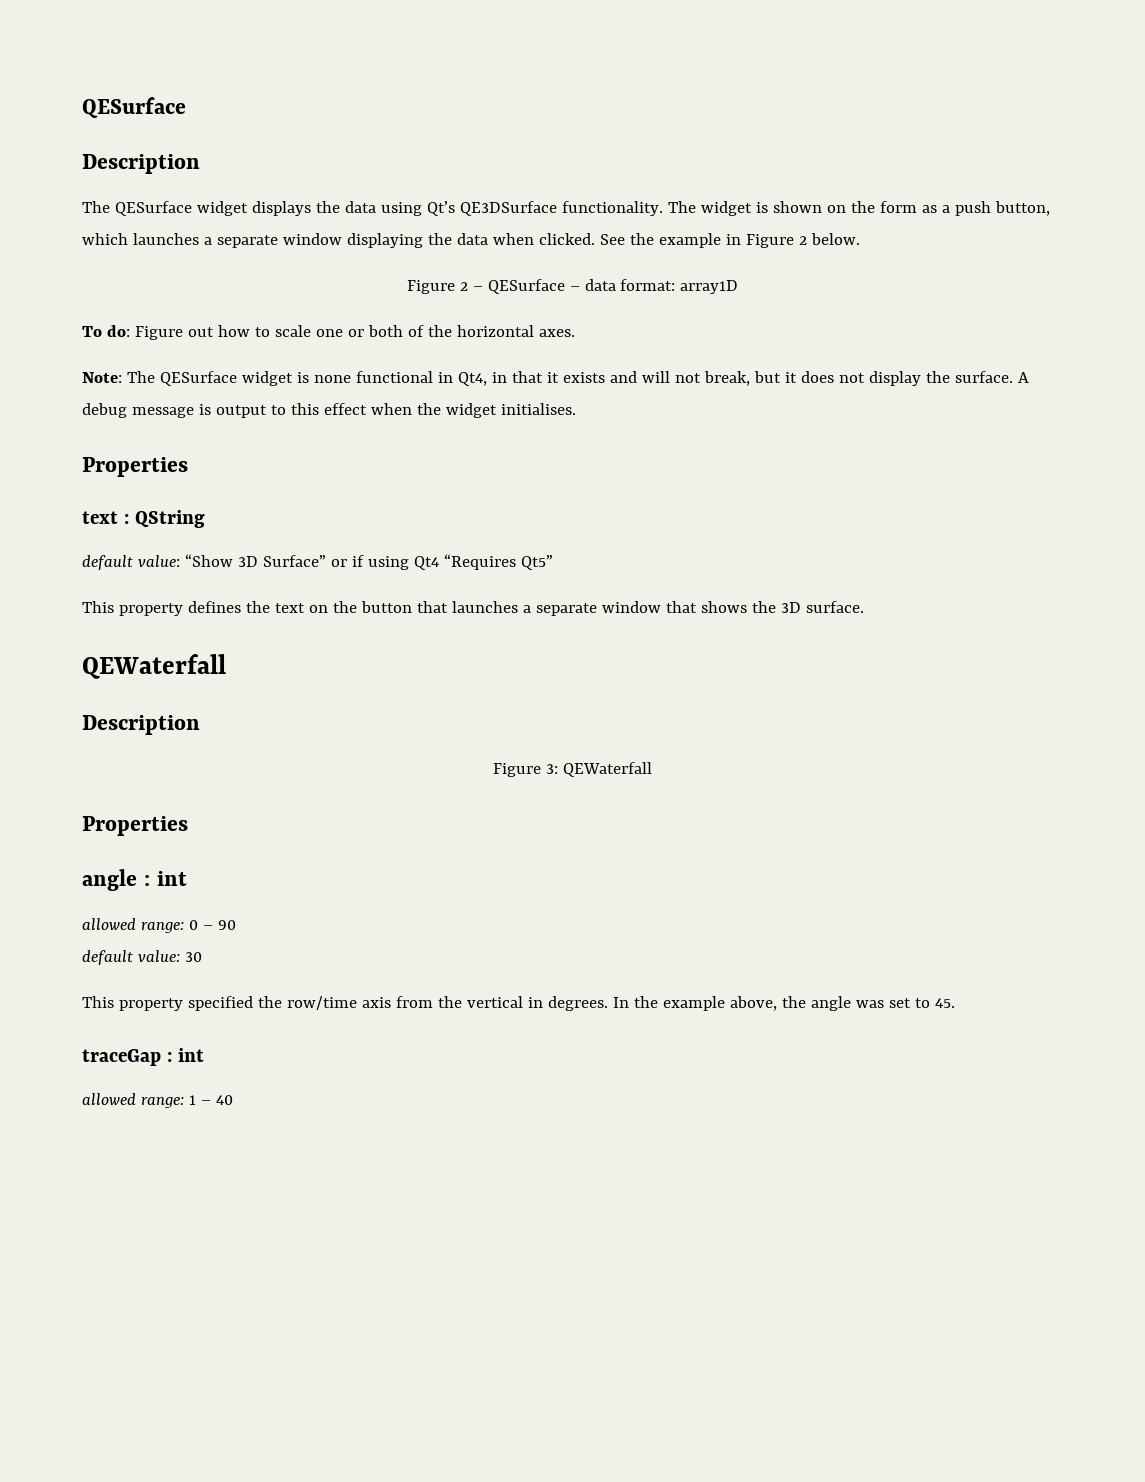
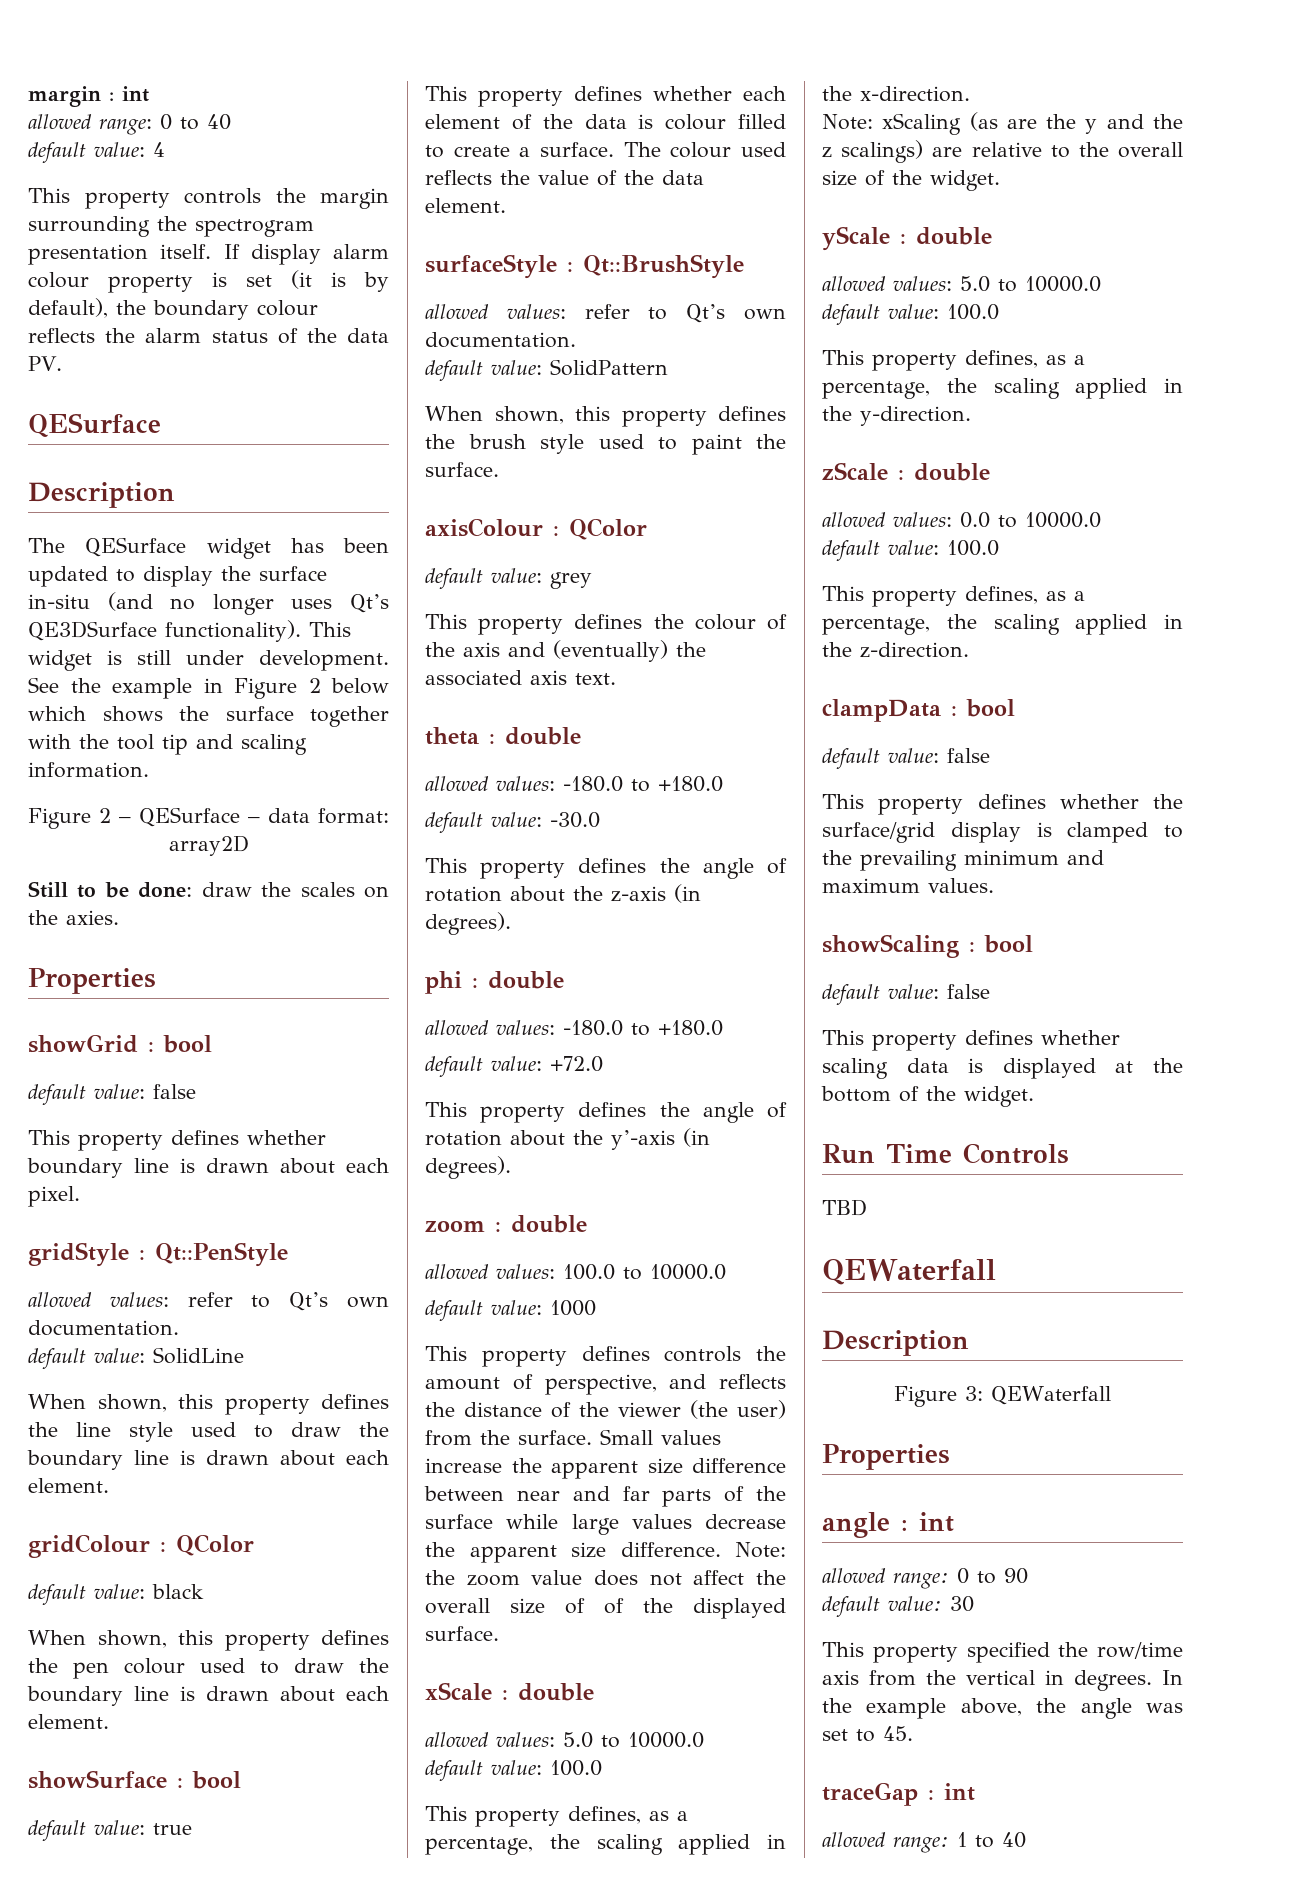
+ margin : int
+ allowed range: 0 to 40
+ default value: 4
+ This property controls the margin surrounding the spectrogram presentation itself. If display alarm colour property is set (it is by default), the boundary colour reflects the alarm status of the data PV.
- The QESurface widget displays the data using Qt’s QE3DSurface functionality. The widget is shown on the form as a push button, which launches a separate window displaying the data when clicked.
+ The QESurface widget has been updated to display the surface in-situ (and no longer uses Qt’s QE3DSurface functionality). This widget is still under development.
- See the example in Figure 2 below.
+ See the example in Figure 2 below which shows the surface together with the tool tip and scaling information.
- Figure 2 – QESurface – data format: array1D
- To do: Figure out how to scale one or both of the horizontal axes.
- Note: The QESurface widget is none functional in Qt4, in that it exists and will not break, but it does not display the surface. A debug message is output to this effect when the widget initialises.
+ Figure 2 – QESurface – data format: array2D
+ Still to be done: draw the scales on the axies.
  Properties
- text : QString
- default value: “Show 3D Surface” or if using Qt4 “Requires Qt5”
- This property defines the text on the button that launches a separate window that shows the 3D surface.
+ showGrid : bool
+ default value: false
+ This property defines whether boundary line is drawn about each pixel.
+ gridStyle : Qt::PenStyle
+ allowed values: refer to Qt’s own documentation.
+ default value: SolidLine
+ When shown, this property defines the line style used to draw the boundary line is drawn about each element.
+ gridColour : QColor
+ default value: black
+ When shown, this property defines the pen colour used to draw the boundary line is drawn about each element.
+ showSurface : bool
+ default value: true
+ This property defines whether each element of the data is colour filled to create a surface. The colour used reflects the value of the data element.
+ surfaceStyle : Qt::BrushStyle
+ allowed values: refer to Qt’s own documentation.
+ default value: SolidPattern
+ When shown, this property defines the brush style used to paint the surface.
+ axisColour : QColor
+ default value: grey
+ This property defines the colour of the axis and (eventually) the associated axis text.
+ theta : double
+ allowed values: -180.0 to +180.0
+ default value: -30.0
+ This property defines the angle of rotation about the z-axis (in degrees).
+ phi : double
+ allowed values: -180.0 to +180.0
+ default value: +72.0
+ This property defines the angle of rotation about the y’-axis (in degrees).
+ zoom : double
+ allowed values: 100.0 to 10000.0
+ default value: 1000
+ This property defines controls the amount of perspective, and reflects the distance of the viewer (the user) from the surface. Small values increase the apparent size difference between near and far parts of the surface while large values decrease the apparent size difference. Note: the zoom value does not affect the overall size of of the displayed surface.
+ xScale : double
+ allowed values: 5.0 to 10000.0
+ default value: 100.0
+ This property defines, as a percentage, the scaling applied in the x-direction.
+ Note: xScaling (as are the y and the z scalings) are relative to the overall size of the widget.
+ yScale : double
+ allowed values: 5.0 to 10000.0
+ default value: 100.0
+ This property defines, as a percentage, the scaling applied in the y-direction.
+ zScale : double
+ allowed values: 0.0 to 10000.0
+ default value: 100.0
+ This property defines, as a percentage, the scaling applied in the z-direction.
+ clampData : bool
+ default value: false
+ This property defines whether the surface/grid display is clamped to the prevailing minimum and maximum values.
+ showScaling : bool
+ default value: false
+ This property defines whether scaling data is displayed at the bottom of the widget.
+ Run Time Controls
+ TBD
- allowed range: 0 – 90
+ allowed range: 0 to 90
- allowed range: 1 – 40
+ allowed range: 1 to 40

